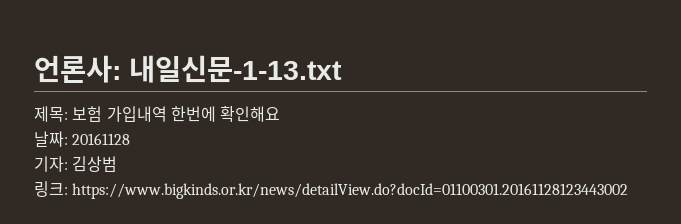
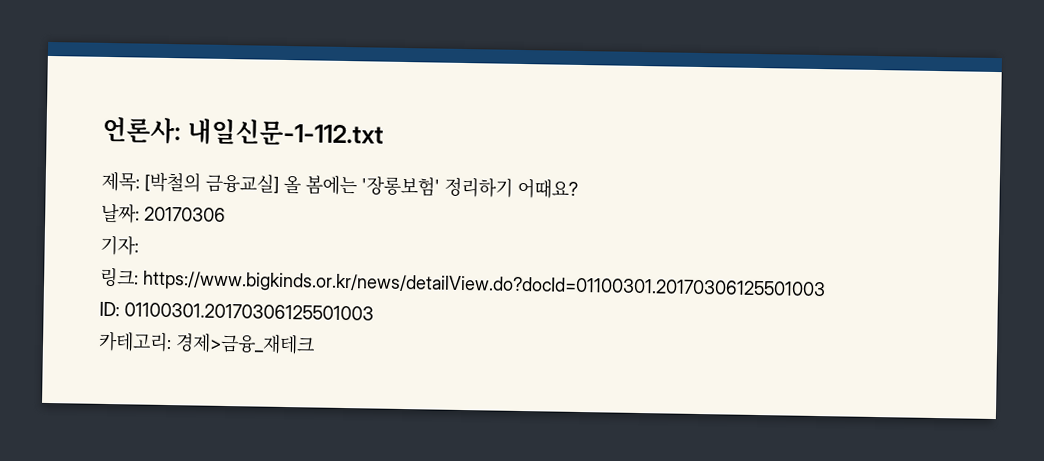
- 언론사: 내일신문-1-13.txt
+ 언론사: 내일신문-1-112.txt
- 제목: 보험 가입내역 한번에 확인해요
+ 제목: [박철의 금융교실] 올 봄에는 '장롱보험' 정리하기 어때요?
- 날짜: 20161128
+ 날짜: 20170306
- 기자: 김상범
+ 기자:
- 링크: https://www.bigkinds.or.kr/news/detailView.do?docId=01100301.20161128123443002
+ 링크: https://www.bigkinds.or.kr/news/detailView.do?docId=01100301.20170306125501003
+ ID: 01100301.20170306125501003
+ 카테고리: 경제>금융_재테크

